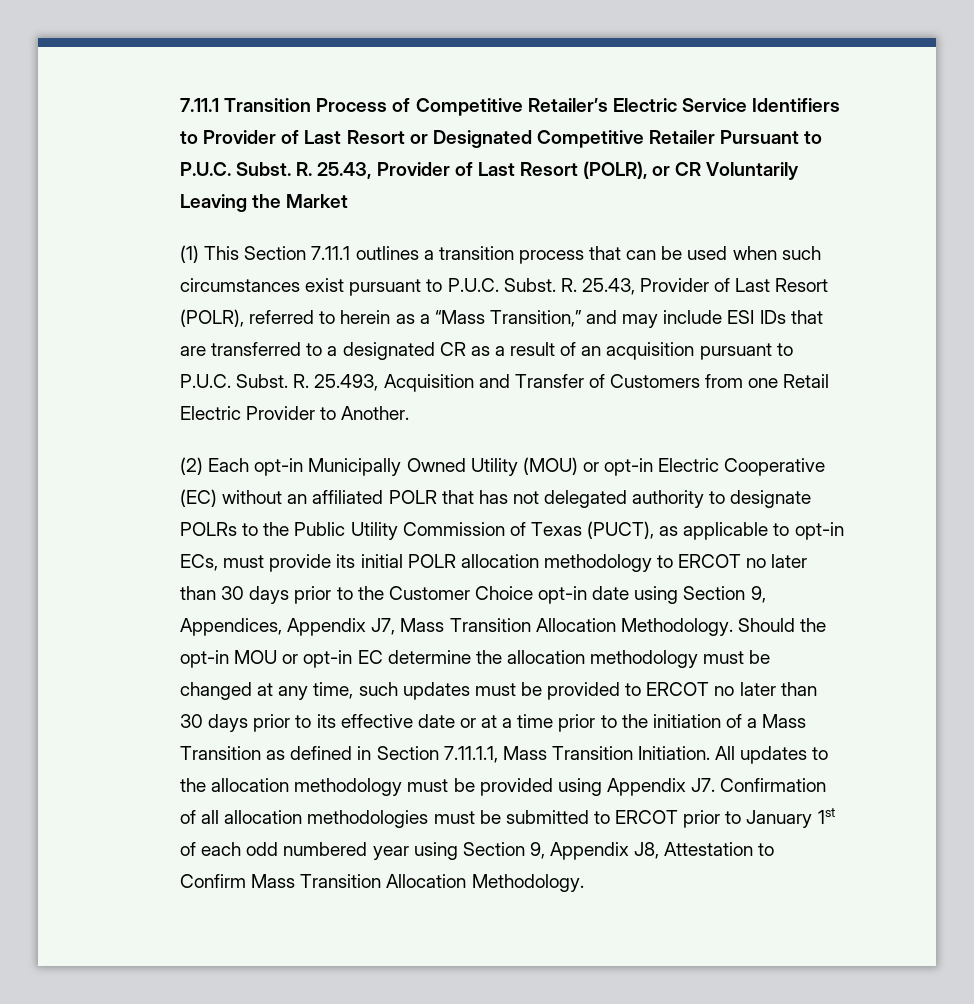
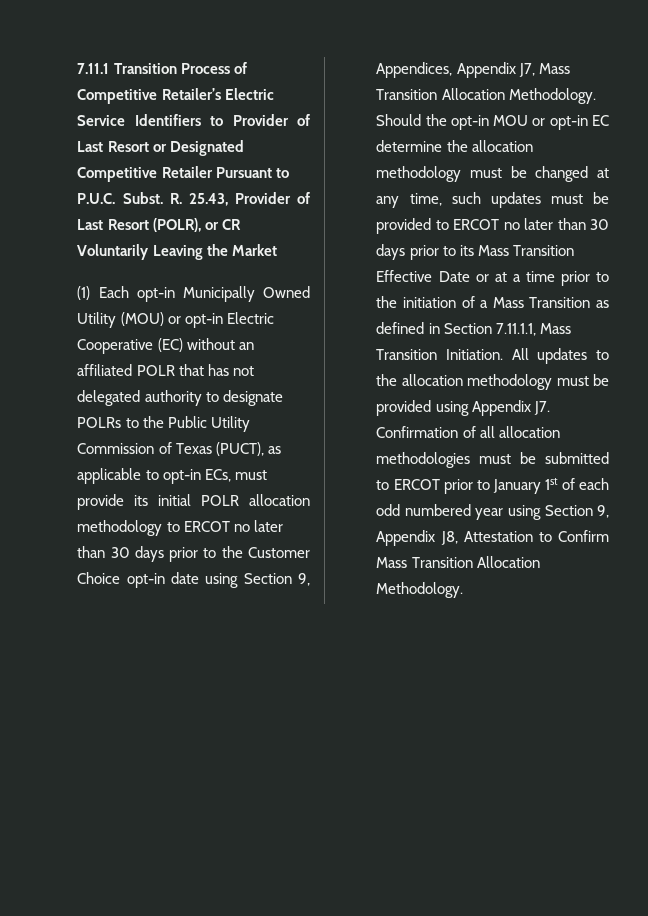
- (1) This Section 7.11.1 outlines a transition process that can be used when such circumstances exist pursuant to P.U.C. Subst. R. 25.43, Provider of Last Resort (POLR), referred to herein as a “Mass Transition,” and may include ESI IDs that are transferred to a designated CR as a result of an acquisition pursuant to P.U.C. Subst. R. 25.493, Acquisition and Transfer of Customers from one Retail Electric Provider to Another.
- (2) Each opt-in Municipally Owned Utility (MOU) or opt-in Electric Cooperative (EC) without an affiliated POLR that has not delegated authority to designate POLRs to the Public Utility Commission of Texas (PUCT), as applicable to opt-in ECs, must provide its initial POLR allocation methodology to ERCOT no later than 30 days prior to the Customer Choice opt-in date using Section 9, Appendices, Appendix J7, Mass Transition Allocation Methodology.
+ (1) Each opt-in Municipally Owned Utility (MOU) or opt-in Electric Cooperative (EC) without an affiliated POLR that has not delegated authority to designate POLRs to the Public Utility Commission of Texas (PUCT), as applicable to opt-in ECs, must provide its initial POLR allocation methodology to ERCOT no later than 30 days prior to the Customer Choice opt-in date using Section 9, Appendices, Appendix J7, Mass Transition Allocation Methodology.
- Should the opt-in MOU or opt-in EC determine the allocation methodology must be changed at any time, such updates must be provided to ERCOT no later than 30 days prior to its effective date or at a time prior to the initiation of a Mass Transition as defined in Section 7.11.1.1, Mass Transition Initiation.
+ Should the opt-in MOU or opt-in EC determine the allocation methodology must be changed at any time, such updates must be provided to ERCOT no later than 30 days prior to its Mass Transition Effective Date or at a time prior to the initiation of a Mass Transition as defined in Section 7.11.1.1, Mass Transition Initiation.

